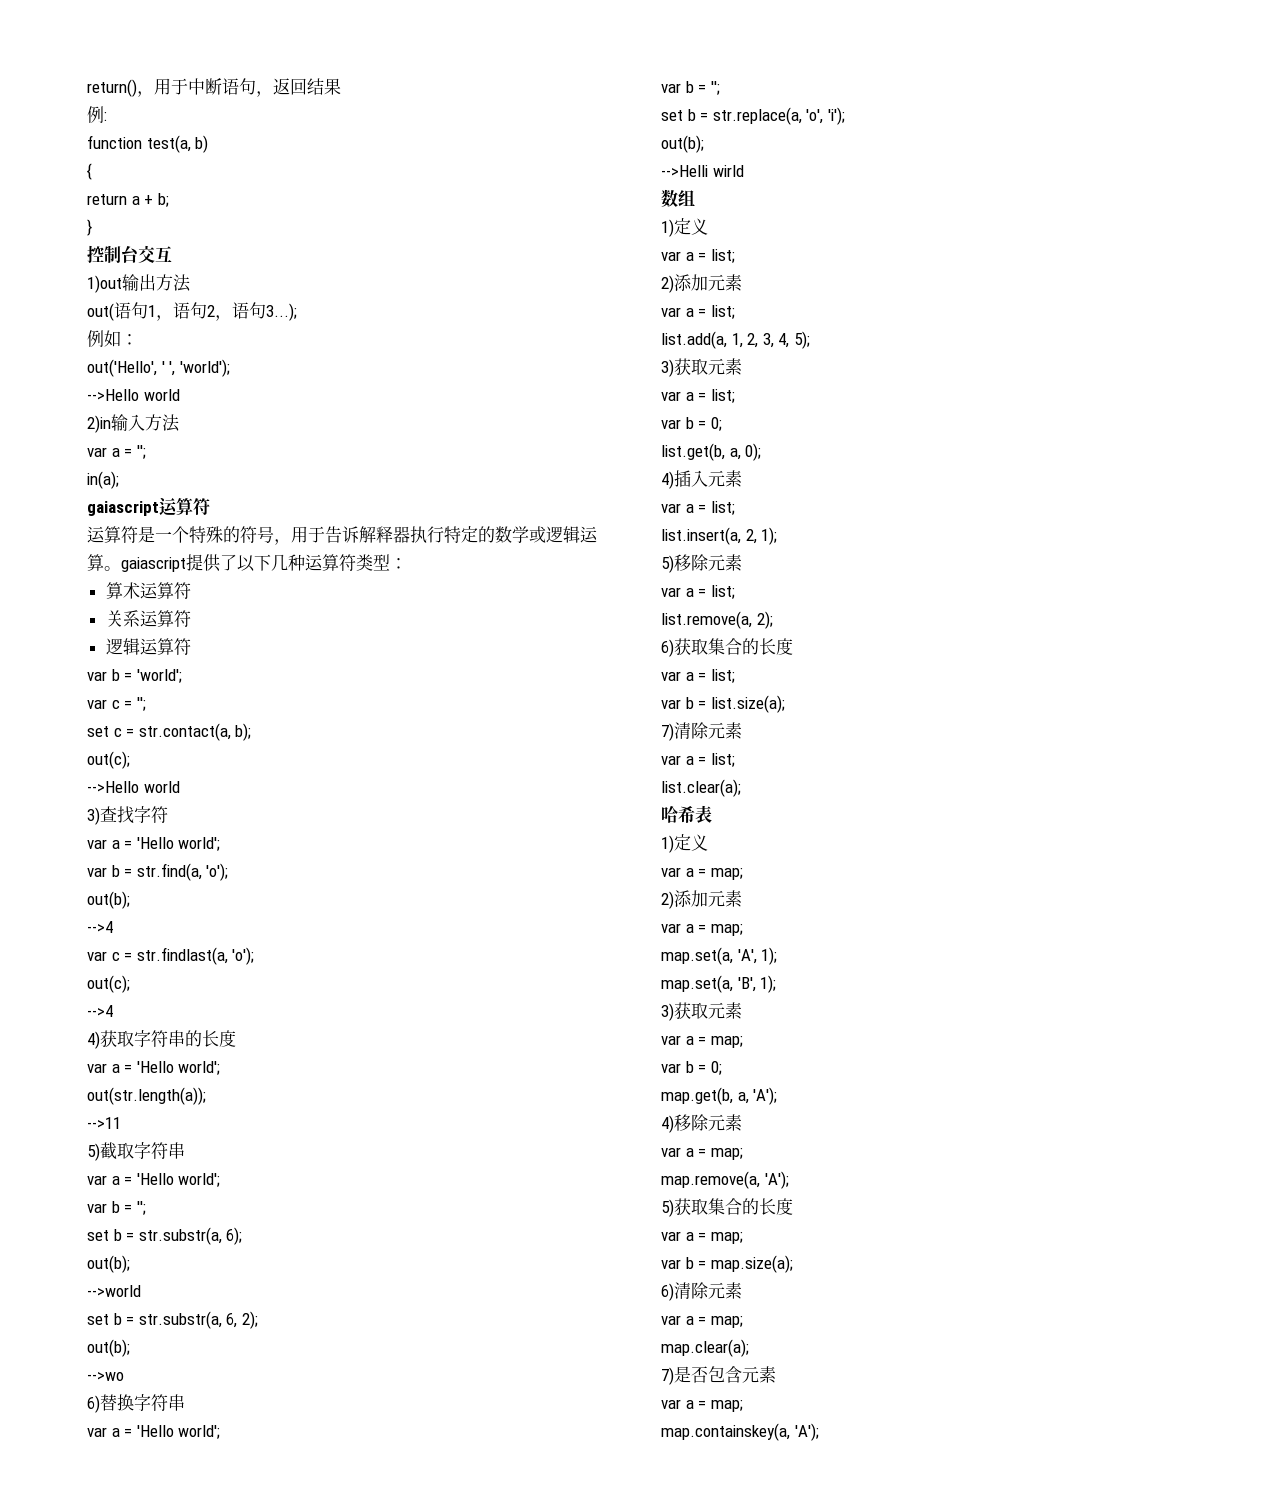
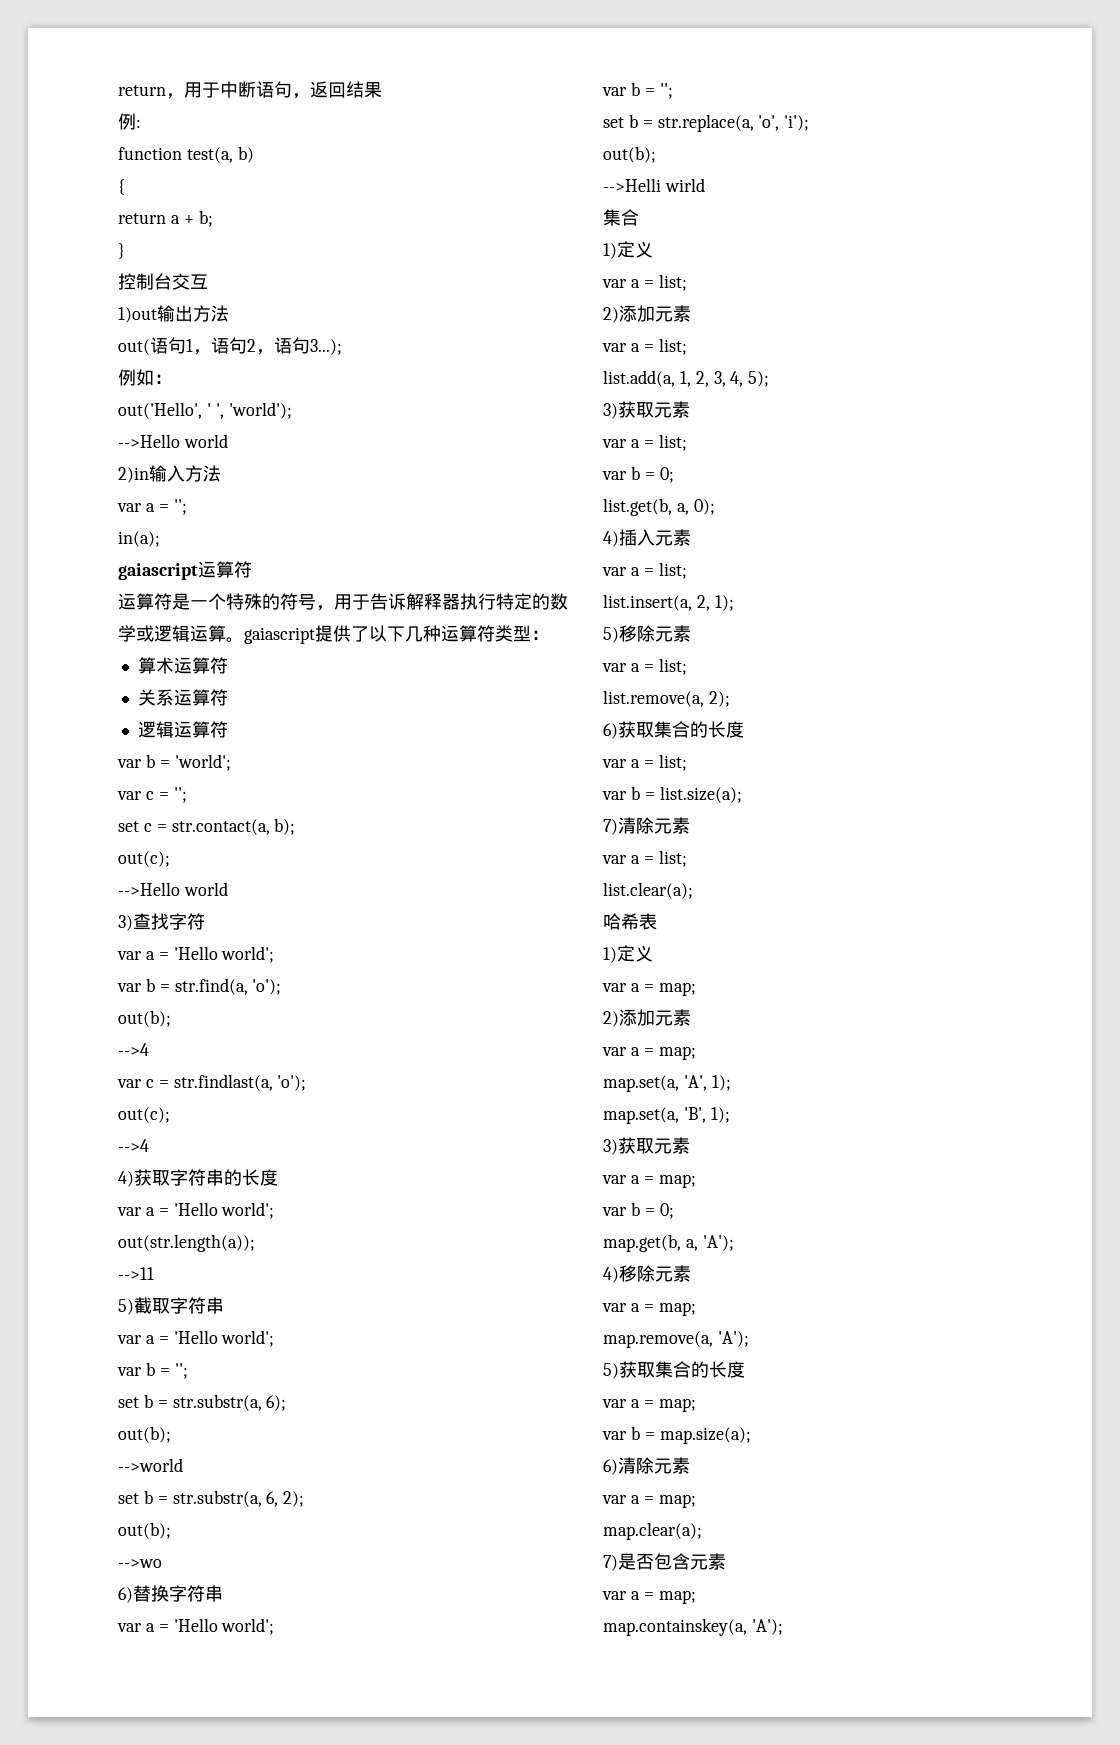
- return()，用于中断语句，返回结果
+ return，用于中断语句，返回结果
  -->Helli wirld
- 数组
+ 集合

